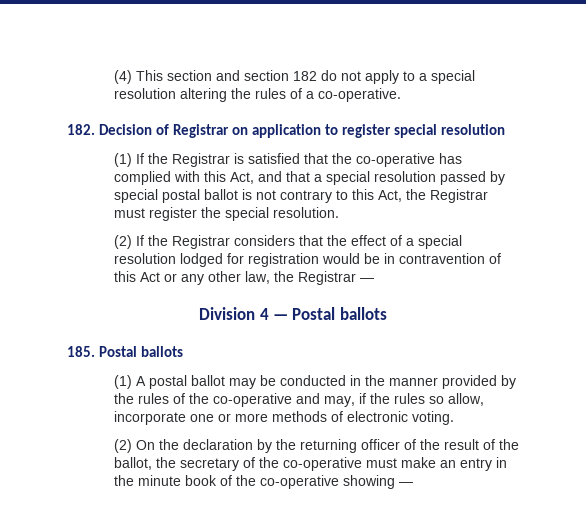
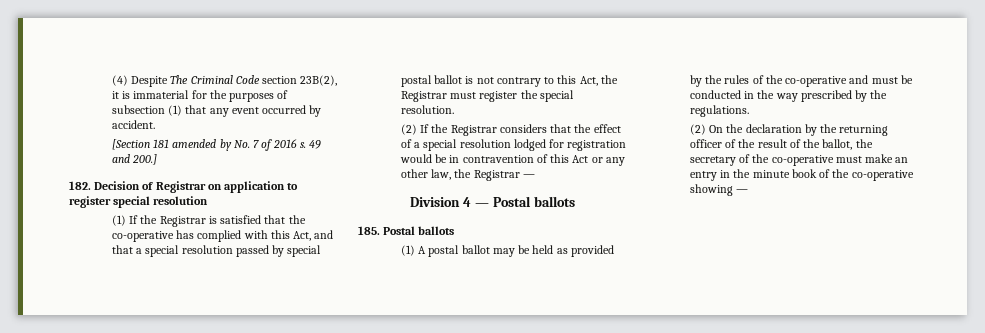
- (4) This section and section 182 do not apply to a special resolution altering the rules of a co-operative.
+ (4) Despite The Criminal Code section 23B(2), it is immaterial for the purposes of subsection (1) that any event occurred by accident.
+ [Section 181 amended by No. 7 of 2016 s. 49 and 200.]
- (1) A postal ballot may be conducted in the manner provided by the rules of the co-operative and may, if the rules so allow, incorporate one or more methods of electronic voting.
+ (1) A postal ballot may be held as provided by the rules of the co-operative and must be conducted in the way prescribed by the regulations.

